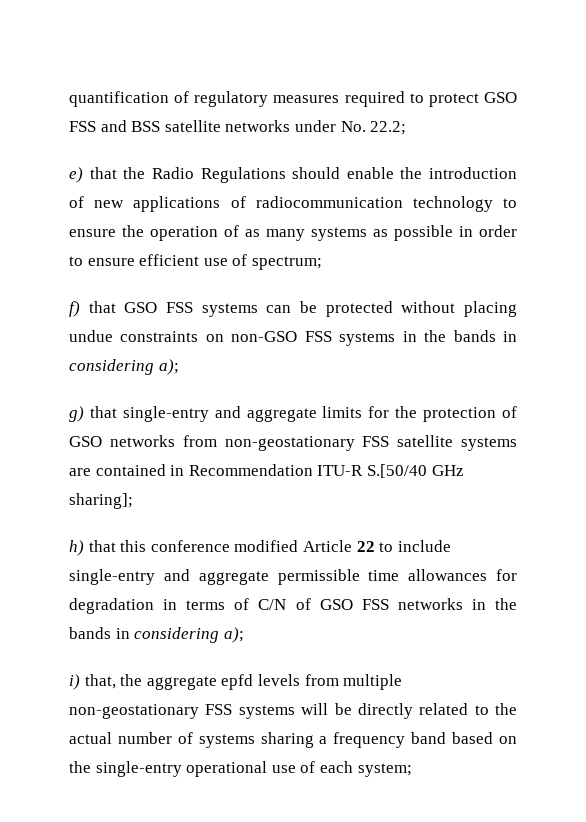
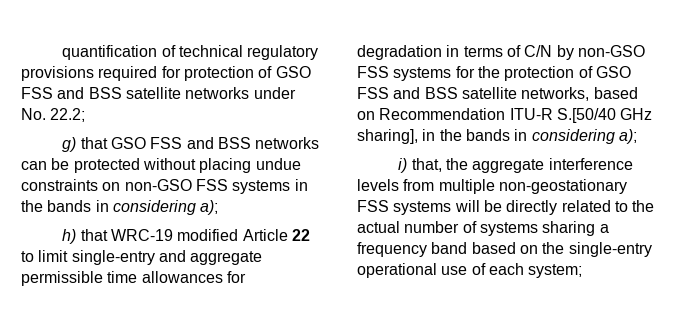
- quantification of regulatory measures required to protect GSO FSS and BSS satellite networks under No. 22.2;
+ quantification of technical regulatory provisions required for protection of GSO FSS and BSS satellite networks under No. 22.2;
- e) that the Radio Regulations should enable the introduction of new applications of radiocommunication technology to ensure the operation of as many systems as possible in order to ensure efficient use of spectrum;
- f) that GSO FSS systems can be protected without placing undue constraints on non-GSO FSS systems in the bands in considering a);
+ g) that GSO FSS and BSS networks can be protected without placing undue constraints on non-GSO FSS systems in the bands in considering a);
- g) that single-entry and aggregate limits for the protection of GSO networks from non-geostationary FSS satellite systems are contained in Recommendation ITU-R S.[50/40 GHz sharing];
- h) that this conference modified Article 22 to include single-entry and aggregate permissible time allowances for degradation in terms of C/N of GSO FSS networks in the bands in considering a);
+ h) that WRC-19 modified Article 22 to limit single-entry and aggregate permissible time allowances for degradation in terms of C/N by non-GSO FSS systems for the protection of GSO FSS and BSS satellite networks, based on Recommendation ITU-R S.[50/40 GHz sharing], in the bands in considering a);
- i) that, the aggregate epfd levels from multiple non-geostationary FSS systems will be directly related to the actual number of systems sharing a frequency band based on the single-entry operational use of each system;
+ i) that, the aggregate interference levels from multiple non-geostationary FSS systems will be directly related to the actual number of systems sharing a frequency band based on the single-entry operational use of each system;

